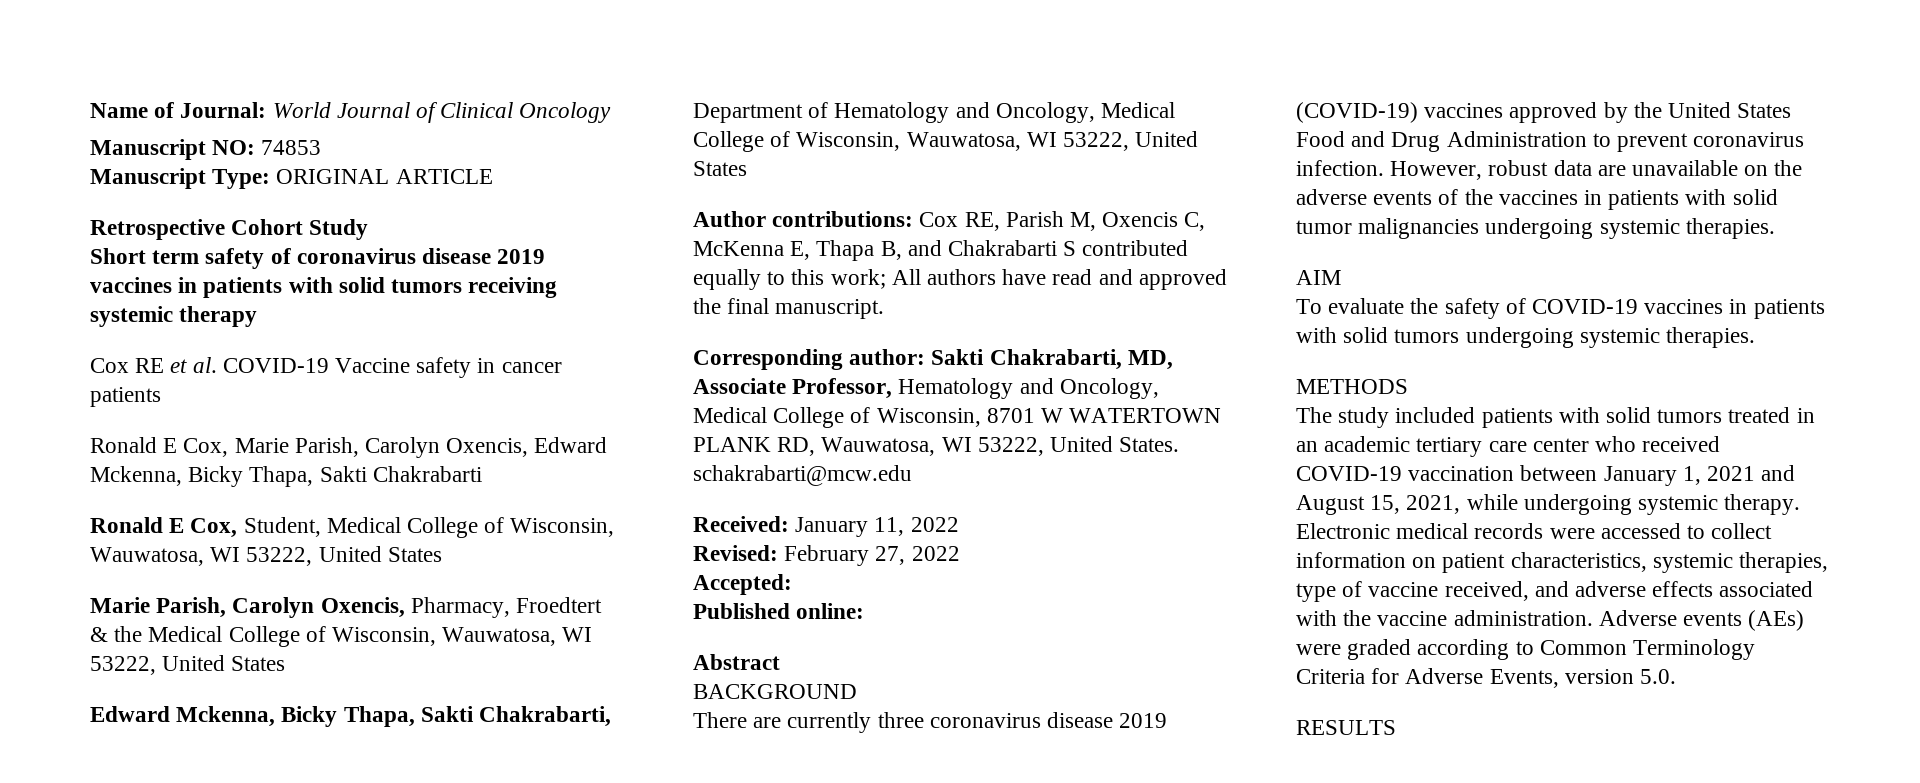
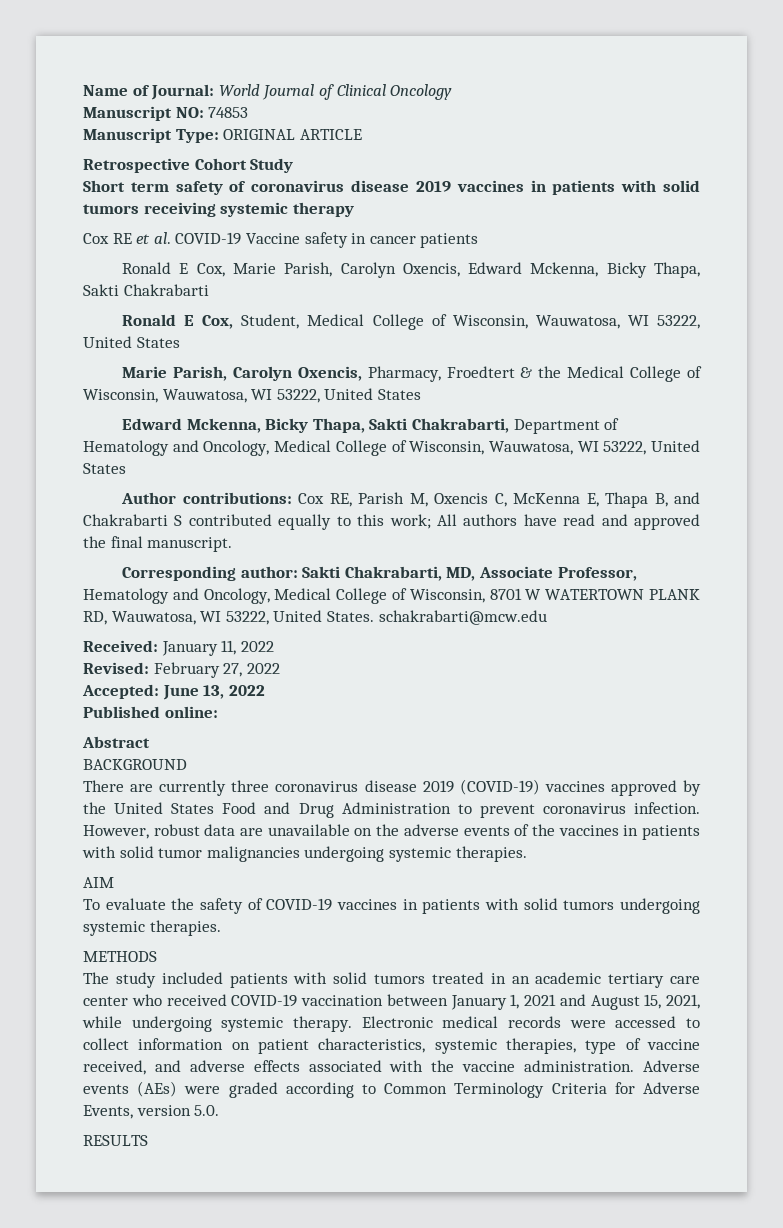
- Accepted:
+ Accepted: June 13, 2022

